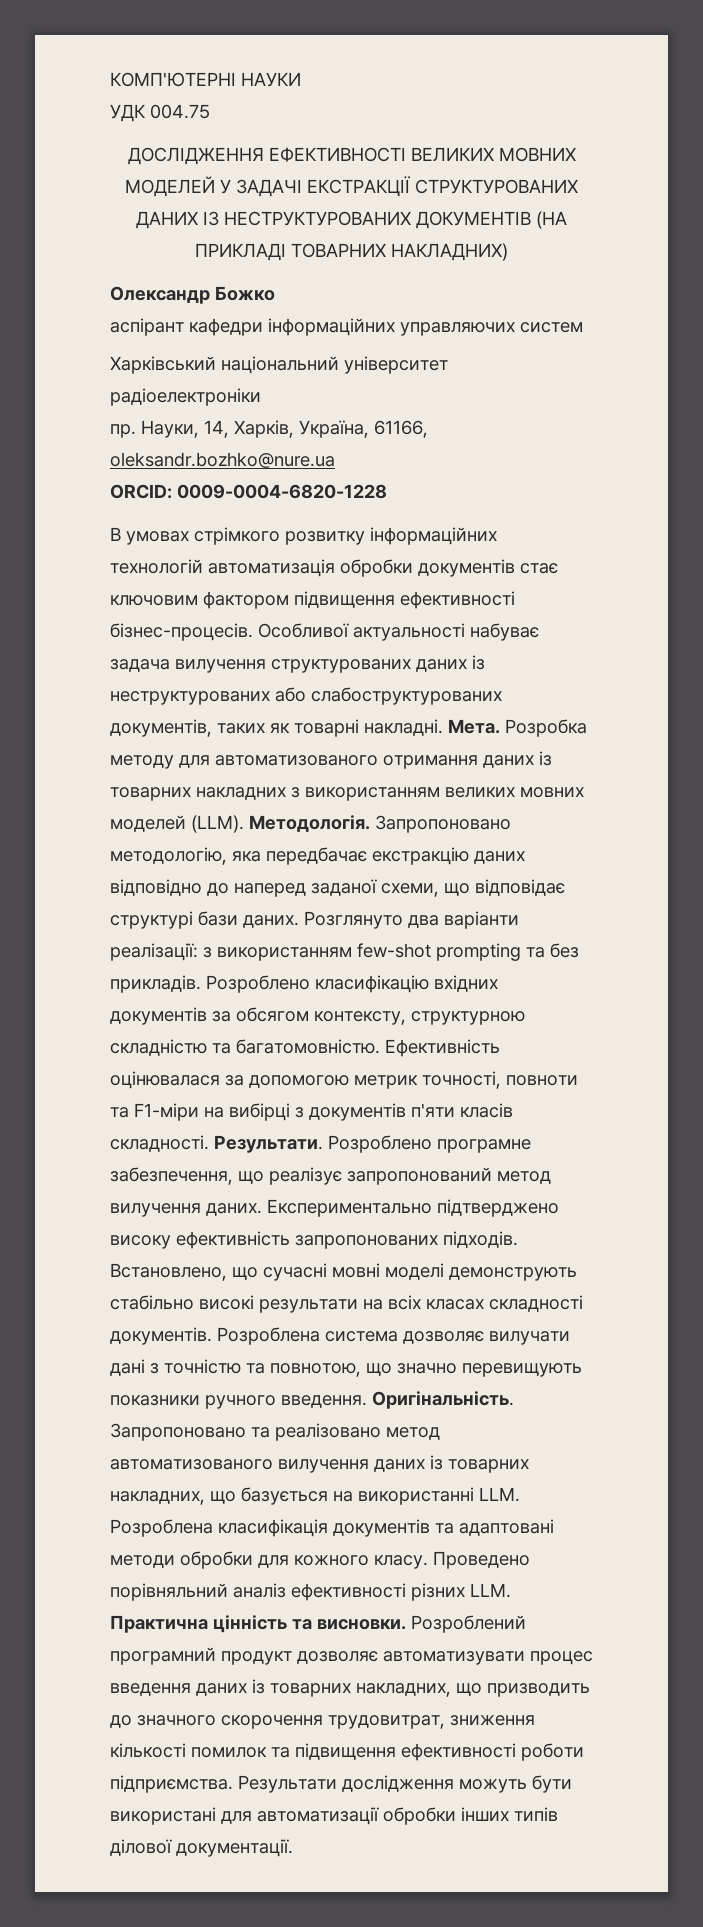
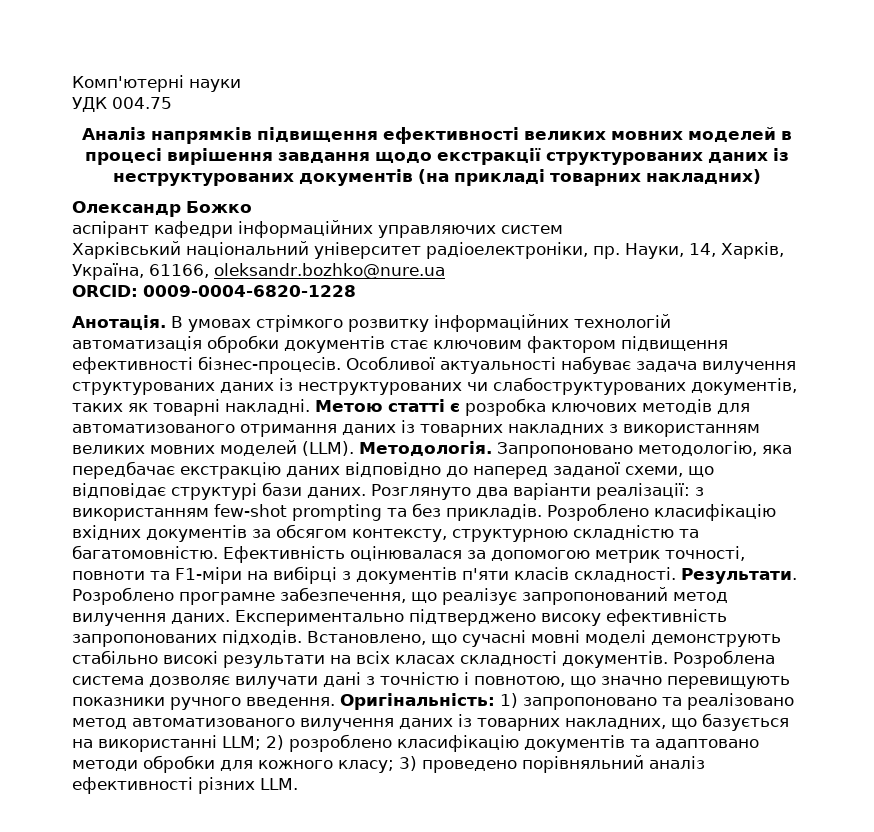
- КОМП'ЮТЕРНІ НАУКИ
+ Комп'ютерні науки
- ДОСЛІДЖЕННЯ ЕФЕКТИВНОСТІ ВЕЛИКИХ МОВНИХ МОДЕЛЕЙ У ЗАДАЧІ ЕКСТРАКЦІЇ СТРУКТУРОВАНИХ ДАНИХ ІЗ НЕСТРУКТУРОВАНИХ ДОКУМЕНТІВ (НА ПРИКЛАДІ ТОВАРНИХ НАКЛАДНИХ)
+ Аналіз напрямків підвищення ефективності великих мовних моделей в процесі вирішення завдання щодо екстракції структурованих даних із неструктурованих документів (на прикладі товарних накладних)
- Харківський національний університет радіоелектроніки
- пр.
+ Харківський національний університет радіоелектроніки, пр.
+ Анотація.
- Особливої актуальності набуває задача вилучення структурованих даних із неструктурованих або слабоструктурованих документів, таких як товарні накладні.
+ Особливої актуальності набуває задача вилучення структурованих даних із неструктурованих чи слабоструктурованих документів, таких як товарні накладні.
- Мета. Розробка методу для автоматизованого отримання даних із товарних накладних з використанням великих мовних моделей (LLM).
+ Метою статті є розробка ключових методів для автоматизованого отримання даних із товарних накладних з використанням великих мовних моделей (LLM).
- Розроблена система дозволяє вилучати дані з точністю та повнотою, що значно перевищують показники ручного введення.
+ Розроблена система дозволяє вилучати дані з точністю і повнотою, що значно перевищують показники ручного введення.
- Оригінальність. Запропоновано та реалізовано метод автоматизованого вилучення даних із товарних накладних, що базується на використанні LLM. Розроблена класифікація документів та адаптовані методи обробки для кожного класу. Проведено порівняльний аналіз ефективності різних LLM. Практична цінність та висновки. Розроблений програмний продукт дозволяє автоматизувати процес введення даних із товарних накладних, що призводить до значного скорочення трудовитрат, зниження кількості помилок та підвищення ефективності роботи підприємства. Результати дослідження можуть бути використані для автоматизації обробки інших типів ділової документації.
+ Оригінальність: 1) запропоновано та реалізовано метод автоматизованого вилучення даних із товарних накладних, що базується на використанні LLM; 2) розроблено класифікацію документів та адаптовано методи обробки для кожного класу; 3) проведено порівняльний аналіз ефективності різних LLM.

